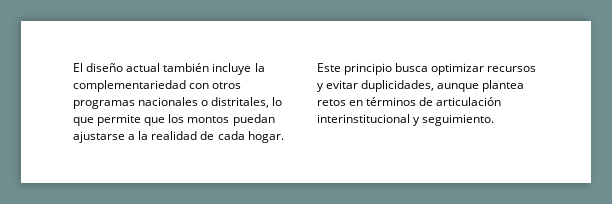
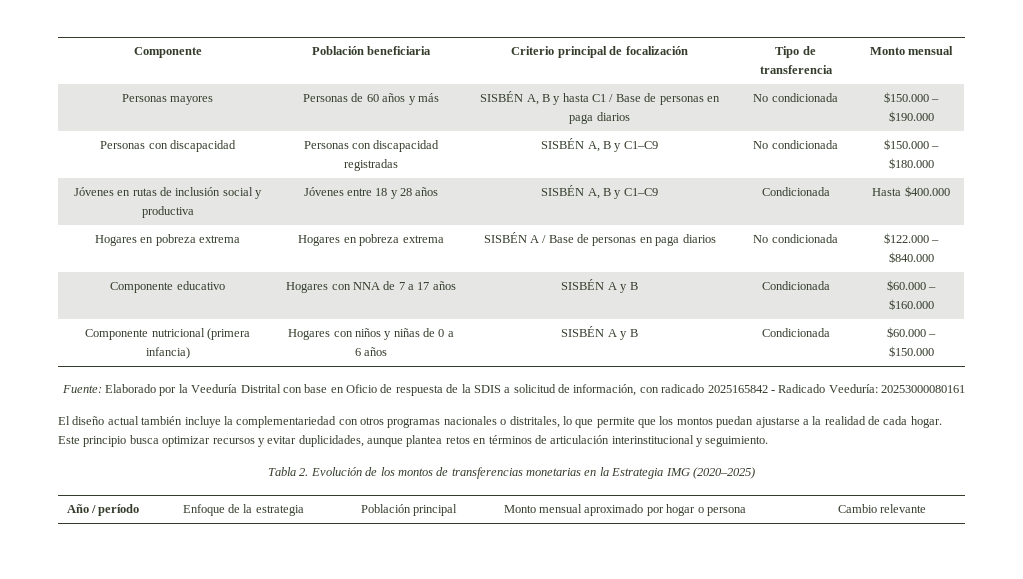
+ Componente | Población beneficiaria | Criterio principal de focalización | Tipo de transferencia | Monto mensual
+ Personas mayores | Personas de 60 años y más | SISBÉN A, B y hasta C1 / Base de personas en paga diarios | No condicionada | $150.000 – $190.000
+ Personas con discapacidad | Personas con discapacidad registradas | SISBÉN A, B y C1–C9 | No condicionada | $150.000 – $180.000
+ Jóvenes en rutas de inclusión social y productiva | Jóvenes entre 18 y 28 años | SISBÉN A, B y C1–C9 | Condicionada | Hasta $400.000
+ Hogares en pobreza extrema | Hogares en pobreza extrema | SISBÉN A / Base de personas en paga diarios | No condicionada | $122.000 – $840.000
+ Componente educativo | Hogares con NNA de 7 a 17 años | SISBÉN A y B | Condicionada | $60.000 – $160.000
+ Componente nutricional (primera infancia) | Hogares con niños y niñas de 0 a 6 años | SISBÉN A y B | Condicionada | $60.000 – $150.000
+ Fuente: Elaborado por la Veeduría Distrital con base en Oficio de respuesta de la SDIS a solicitud de información, con radicado 2025165842 - Radicado Veeduría: 20253000080161
+ Tabla 2. Evolución de los montos de transferencias monetarias en la Estrategia IMG (2020–2025)
+ Año / período | Enfoque de la estrategia | Población principal | Monto mensual aproximado por hogar o persona | Cambio relevante

